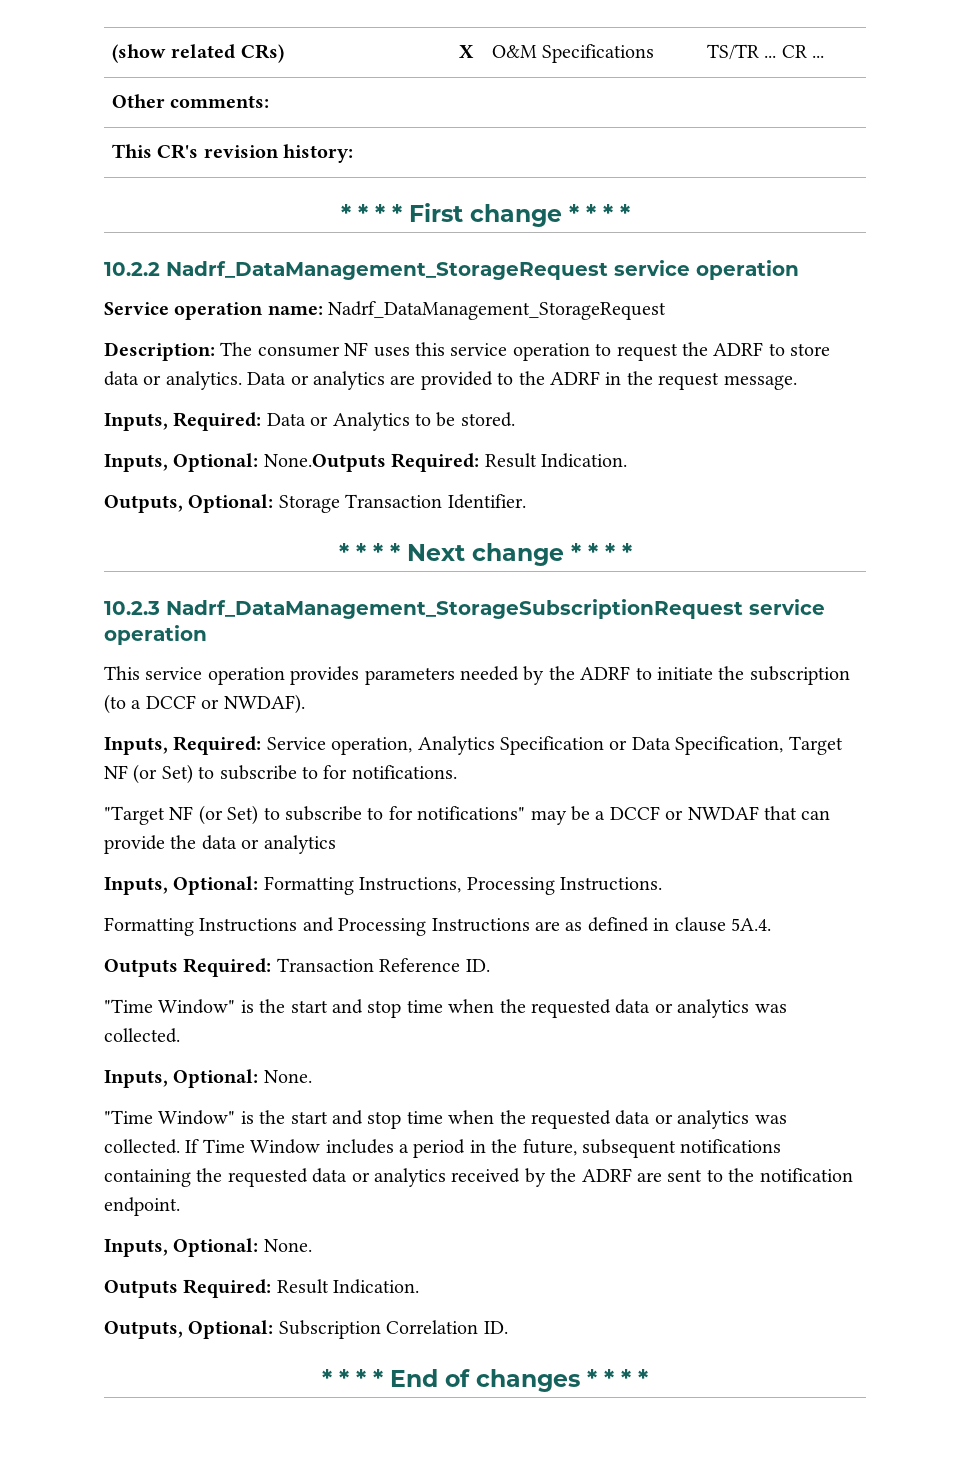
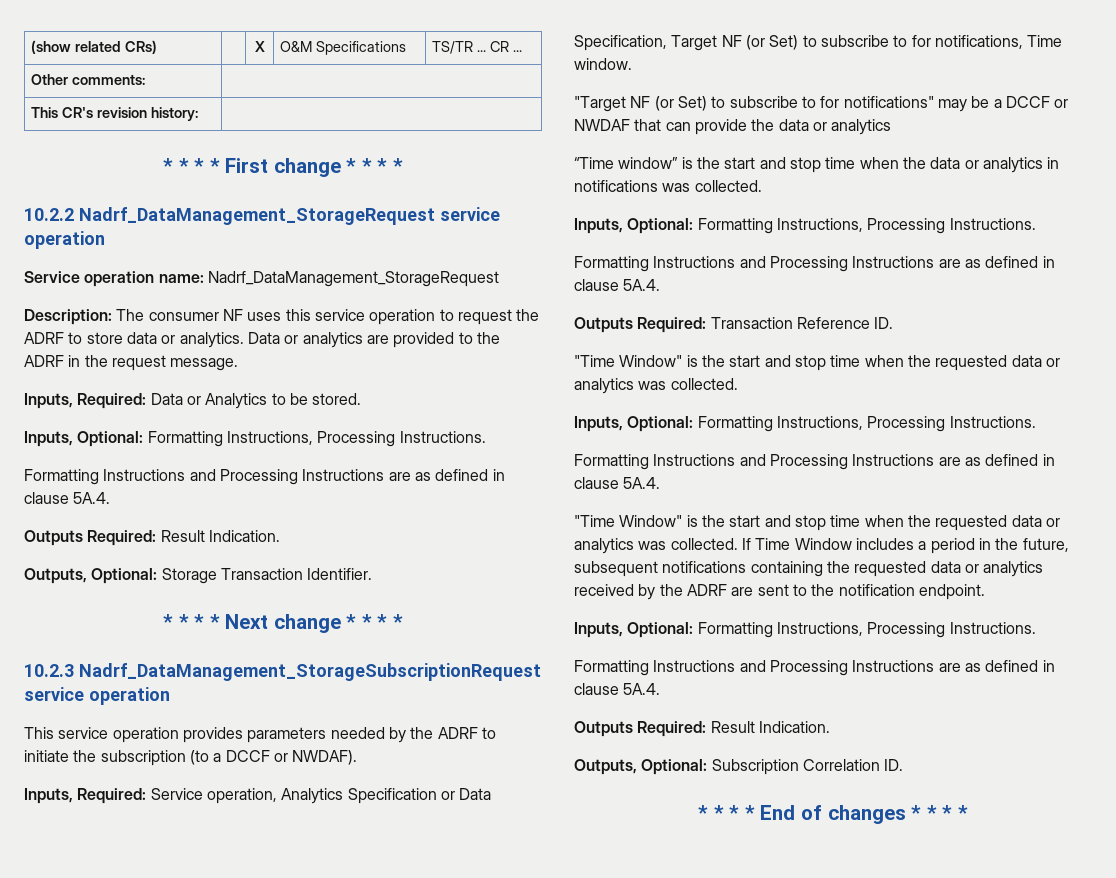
  Inputs, Required: Data or Analytics to be stored.
- Inputs, Optional: None.Outputs Required: Result Indication.
+ Inputs, Optional: Formatting Instructions, Processing Instructions.
+ Formatting Instructions and Processing Instructions are as defined in clause 5A.4.
+ Outputs Required: Result Indication.
- Inputs, Required: Service operation, Analytics Specification or Data Specification, Target NF (or Set) to subscribe to for notifications.
+ Inputs, Required: Service operation, Analytics Specification or Data Specification, Target NF (or Set) to subscribe to for notifications, Time window.
+ “Time window” is the start and stop time when the data or analytics in notifications was collected.
  Outputs Required: Transaction Reference ID.
  "Time Window" is the start and stop time when the requested data or analytics was collected.
- Inputs, Optional: None.
+ Inputs, Optional: Formatting Instructions, Processing Instructions.
+ Formatting Instructions and Processing Instructions are as defined in clause 5A.4.
  If Time Window includes a period in the future, subsequent notifications containing the requested data or analytics received by the ADRF are sent to the notification endpoint.
- Inputs, Optional: None.
+ Inputs, Optional: Formatting Instructions, Processing Instructions.
+ Formatting Instructions and Processing Instructions are as defined in clause 5A.4.

